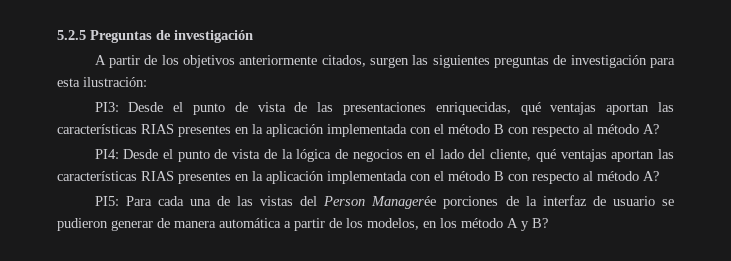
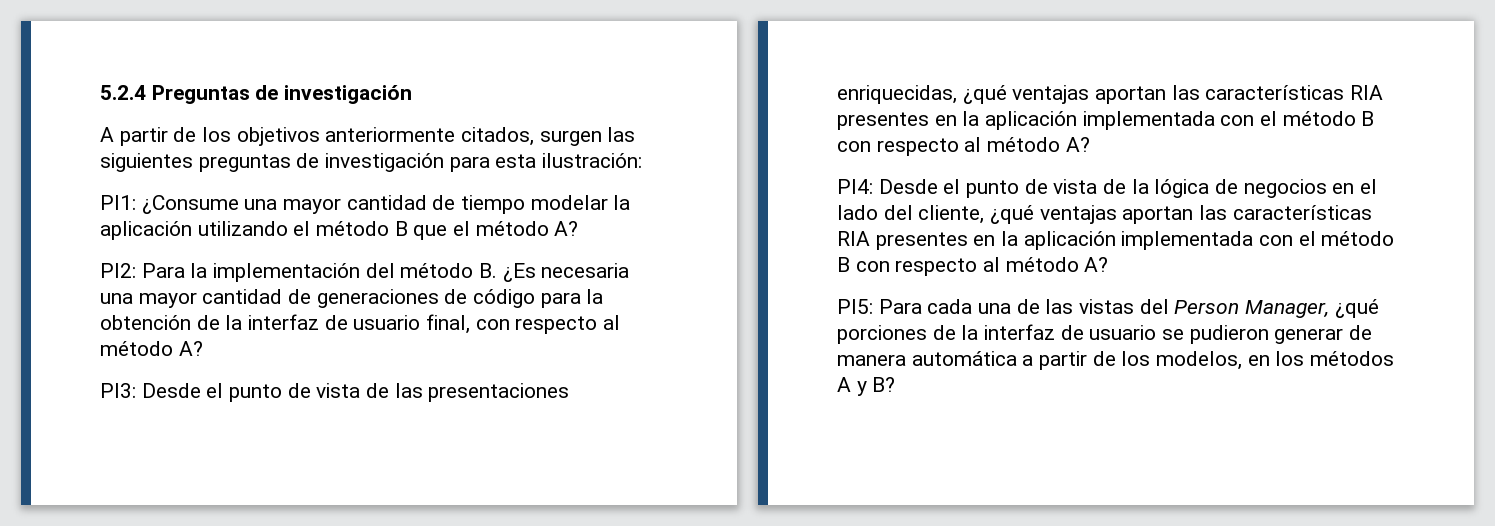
- 5.2.5 Preguntas de investigación
+ 5.2.4 Preguntas de investigación
+ PI1: ¿Consume una mayor cantidad de tiempo modelar la aplicación utilizando el método B que el método A?
+ PI2: Para la implementación del método B. ¿Es necesaria una mayor cantidad de generaciones de código para la obtención de la interfaz de usuario final, con respecto al método A?
- PI3: Desde el punto de vista de las presentaciones enriquecidas, qué ventajas aportan las características RIAS presentes en la aplicación implementada con el método B con respecto al método A?
+ PI3: Desde el punto de vista de las presentaciones enriquecidas, ¿qué ventajas aportan las características RIA presentes en la aplicación implementada con el método B con respecto al método A?
- PI4: Desde el punto de vista de la lógica de negocios en el lado del cliente, qué ventajas aportan las características RIAS presentes en la aplicación implementada con el método B con respecto al método A?
+ PI4: Desde el punto de vista de la lógica de negocios en el lado del cliente, ¿qué ventajas aportan las características RIA presentes en la aplicación implementada con el método B con respecto al método A?
- PI5: Para cada una de las vistas del Person Managerée porciones de la interfaz de usuario se pudieron generar de manera automática a partir de los modelos, en los método A y B?
+ PI5: Para cada una de las vistas del Person Manager, ¿qué porciones de la interfaz de usuario se pudieron generar de manera automática a partir de los modelos, en los métodos A y B?

